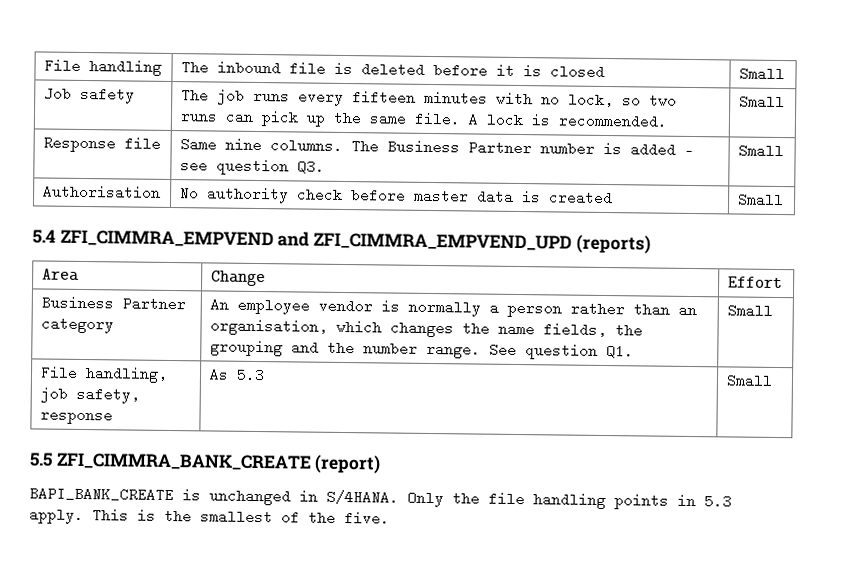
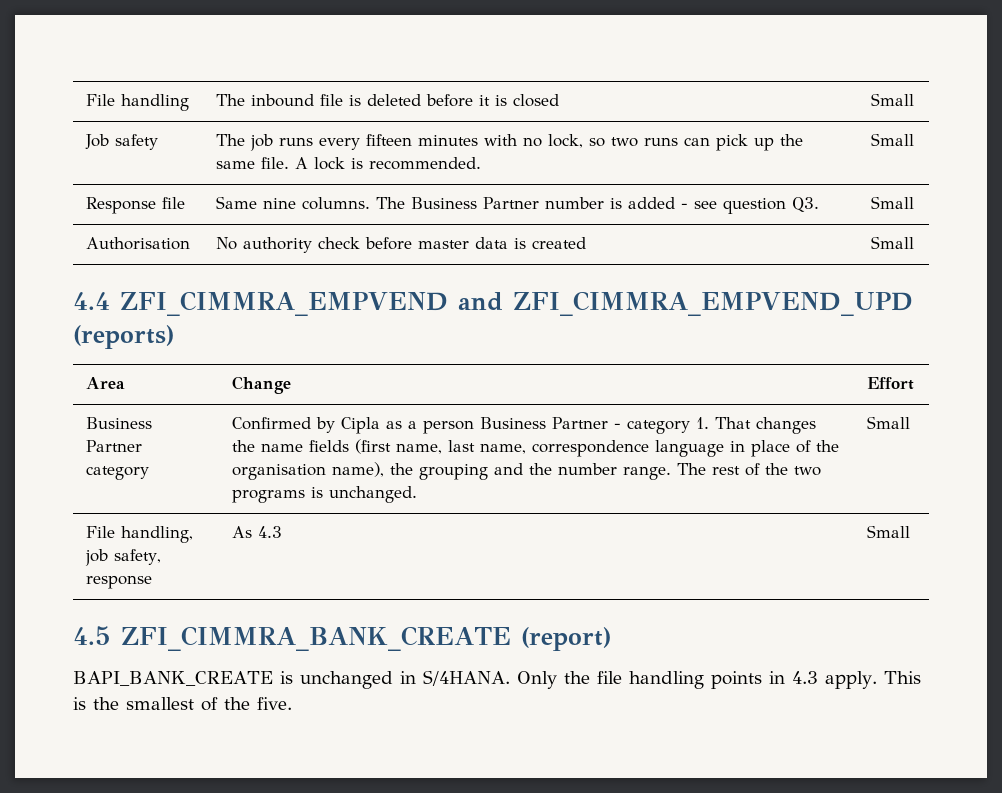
- 5.4 ZFI_CIMMRA_EMPVEND and ZFI_CIMMRA_EMPVEND_UPD (reports)
+ 4.4 ZFI_CIMMRA_EMPVEND and ZFI_CIMMRA_EMPVEND_UPD (reports)
- An employee vendor is normally a person rather than an organisation, which changes the name fields, the grouping and the number range.
+ Confirmed by Cipla as a person Business Partner - category 1. That changes the name fields (first name, last name, correspondence language in place of the organisation name), the grouping and the number range.
- See question Q1.
+ The rest of the two programs is unchanged.
- File handling, job safety, response | As 5.3 | Small
- 5.5 ZFI_CIMMRA_BANK_CREATE (report)
+ File handling, job safety, response | As 4.3 | Small
+ 4.5 ZFI_CIMMRA_BANK_CREATE (report)
- Only the file handling points in 5.3 apply.
+ Only the file handling points in 4.3 apply.

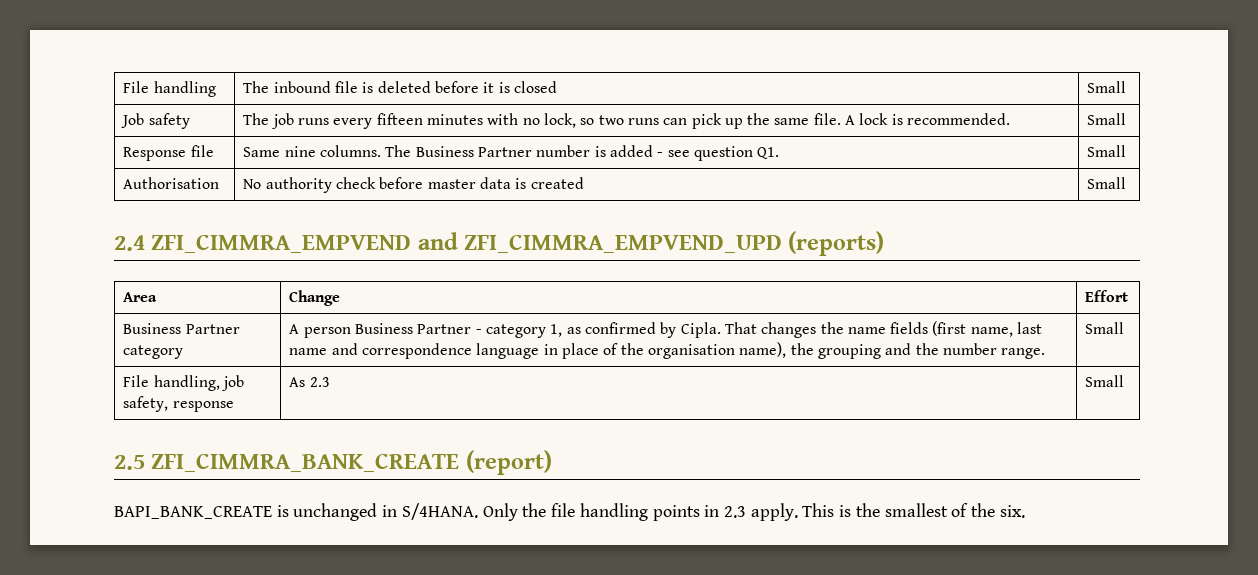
- Response file | Same nine columns. The Business Partner number is added - see question Q3. | Small
+ Response file | Same nine columns. The Business Partner number is added - see question Q1. | Small
- 4.4 ZFI_CIMMRA_EMPVEND and ZFI_CIMMRA_EMPVEND_UPD (reports)
+ 2.4 ZFI_CIMMRA_EMPVEND and ZFI_CIMMRA_EMPVEND_UPD (reports)
- Confirmed by Cipla as a person Business Partner - category 1. That changes the name fields (first name, last name, correspondence language in place of the organisation name), the grouping and the number range. The rest of the two programs is unchanged.
+ A person Business Partner - category 1, as confirmed by Cipla. That changes the name fields (first name, last name and correspondence language in place of the organisation name), the grouping and the number range.
- File handling, job safety, response | As 4.3 | Small
- 4.5 ZFI_CIMMRA_BANK_CREATE (report)
+ File handling, job safety, response | As 2.3 | Small
+ 2.5 ZFI_CIMMRA_BANK_CREATE (report)
- Only the file handling points in 4.3 apply.
+ Only the file handling points in 2.3 apply.
- This is the smallest of the five.
+ This is the smallest of the six.

